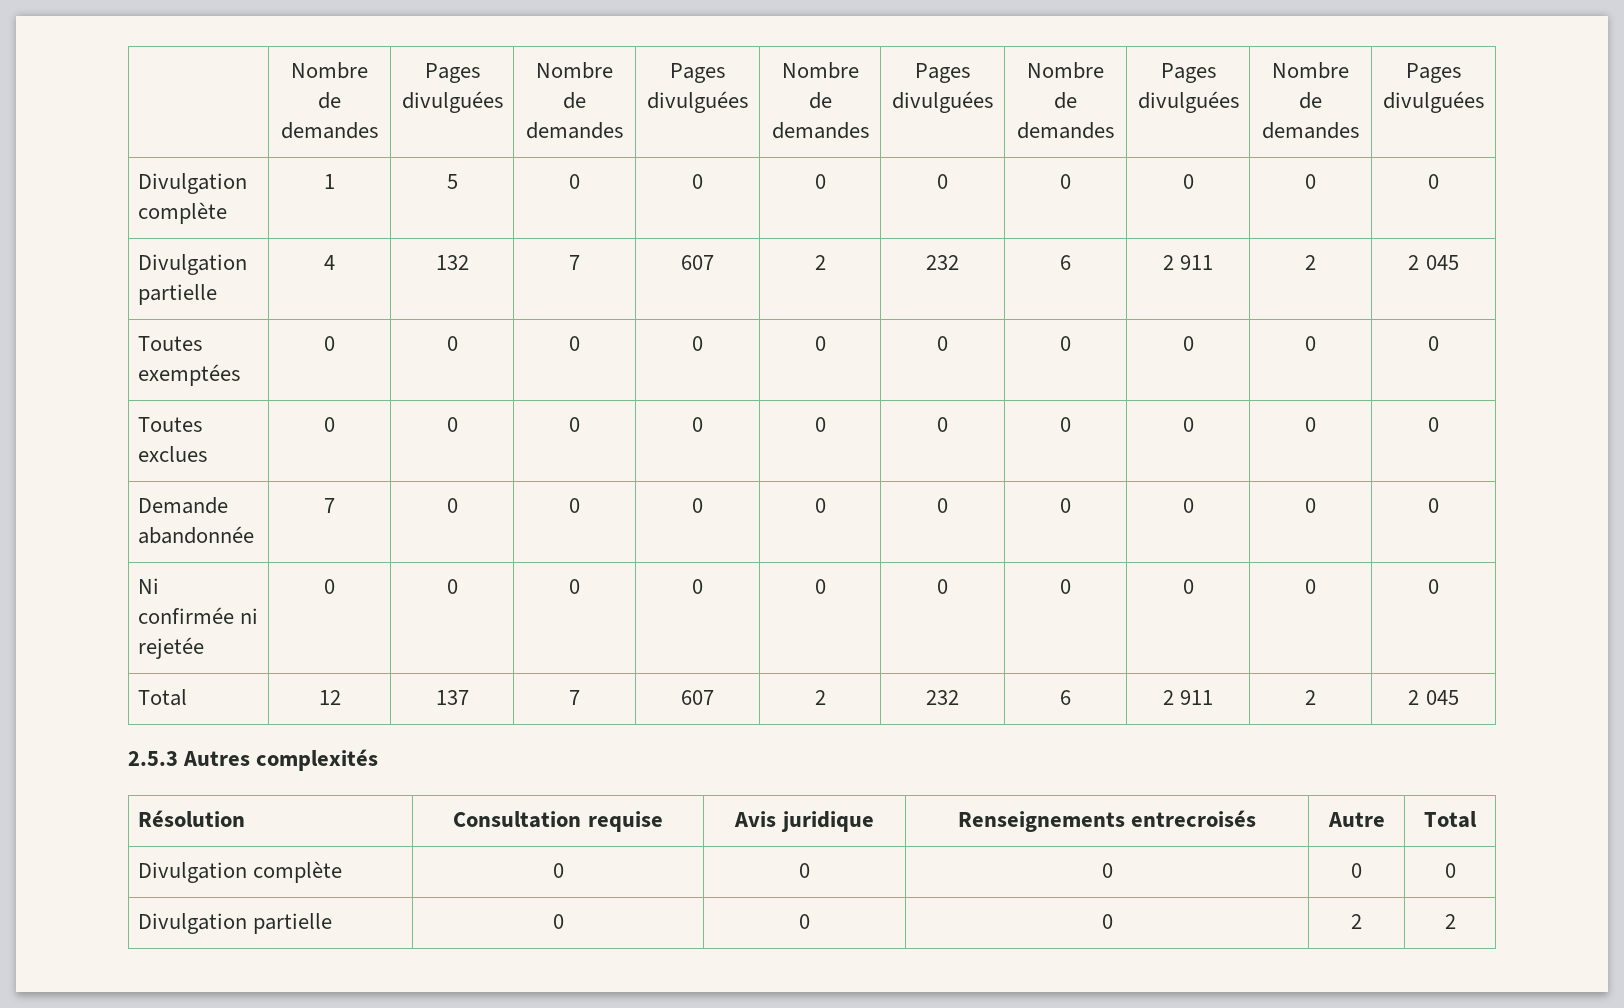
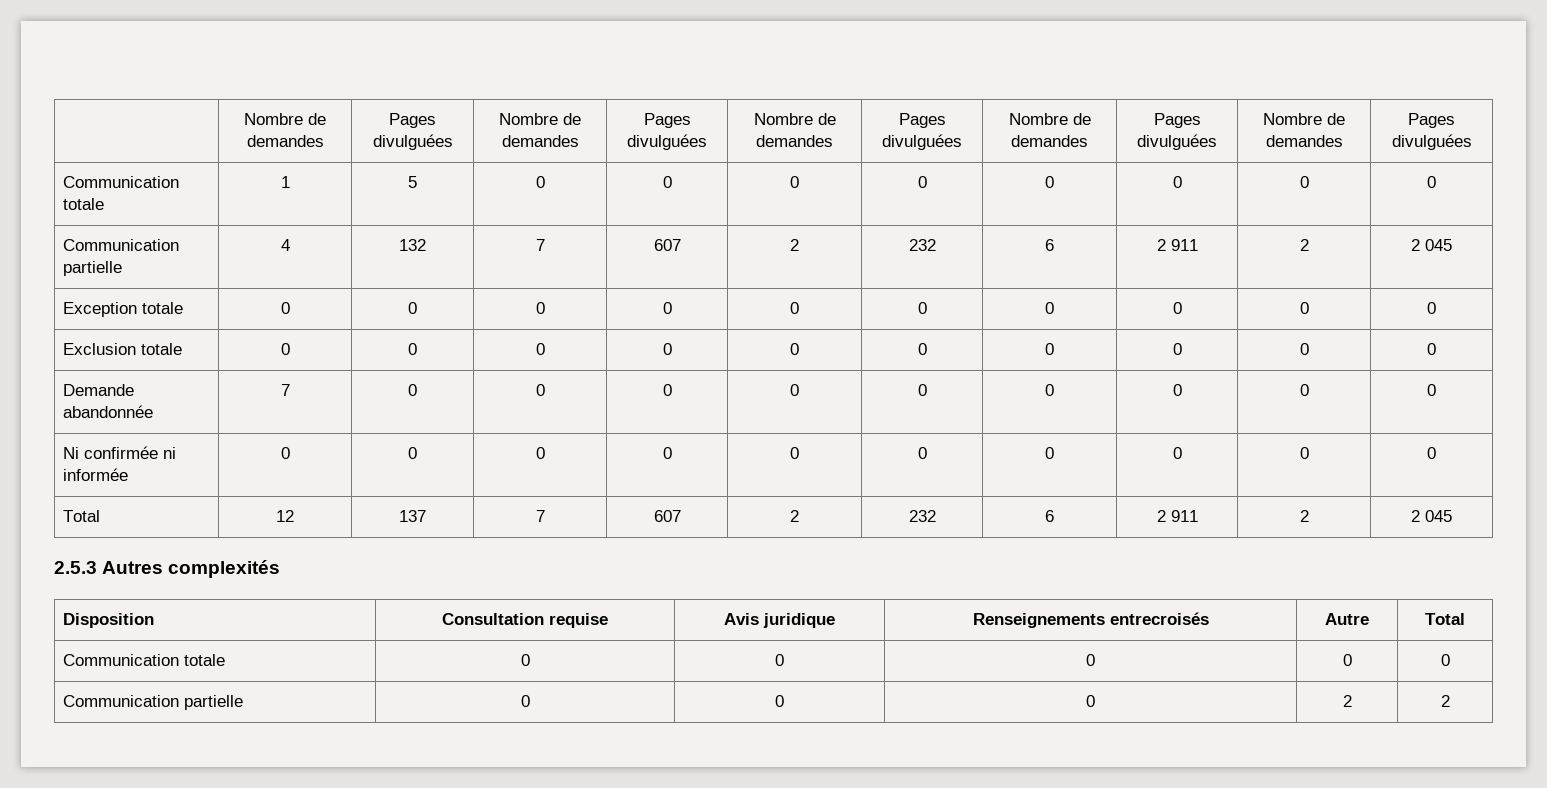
- Divulgation complète | 1 | 5 | 0 | 0 | 0 | 0 | 0 | 0 | 0 | 0
+ Communication totale | 1 | 5 | 0 | 0 | 0 | 0 | 0 | 0 | 0 | 0
- Divulgation partielle | 4 | 132 | 7 | 607 | 2 | 232 | 6 | 2 911 | 2 | 2 045
+ Communication partielle | 4 | 132 | 7 | 607 | 2 | 232 | 6 | 2 911 | 2 | 2 045
- Toutes exemptées | 0 | 0 | 0 | 0 | 0 | 0 | 0 | 0 | 0 | 0
+ Exception totale | 0 | 0 | 0 | 0 | 0 | 0 | 0 | 0 | 0 | 0
- Toutes exclues | 0 | 0 | 0 | 0 | 0 | 0 | 0 | 0 | 0 | 0
+ Exclusion totale | 0 | 0 | 0 | 0 | 0 | 0 | 0 | 0 | 0 | 0
- Ni confirmée ni rejetée | 0 | 0 | 0 | 0 | 0 | 0 | 0 | 0 | 0 | 0
+ Ni confirmée ni informée | 0 | 0 | 0 | 0 | 0 | 0 | 0 | 0 | 0 | 0
- Résolution | Consultation requise | Avis juridique | Renseignements entrecroisés | Autre | Total
+ Disposition | Consultation requise | Avis juridique | Renseignements entrecroisés | Autre | Total
- Divulgation complète | 0 | 0 | 0 | 0 | 0
- Divulgation partielle | 0 | 0 | 0 | 2 | 2
+ Communication totale | 0 | 0 | 0 | 0 | 0
+ Communication partielle | 0 | 0 | 0 | 2 | 2

